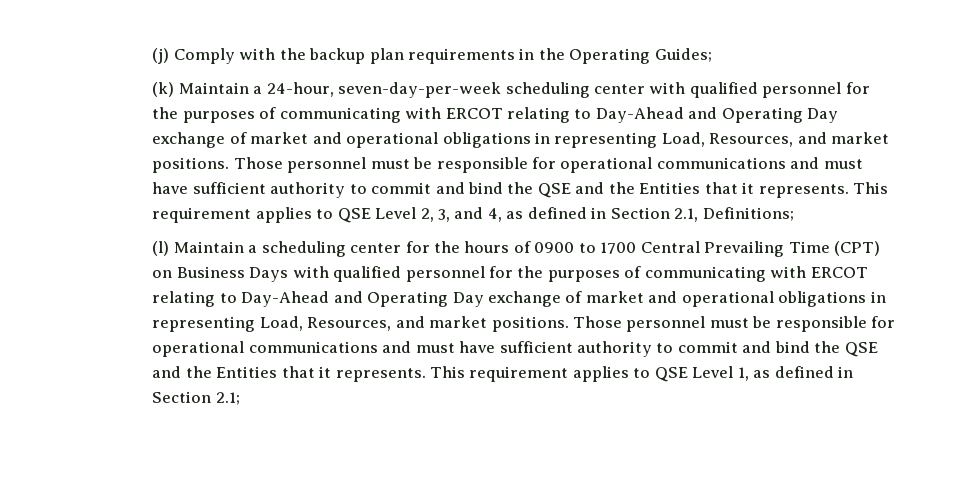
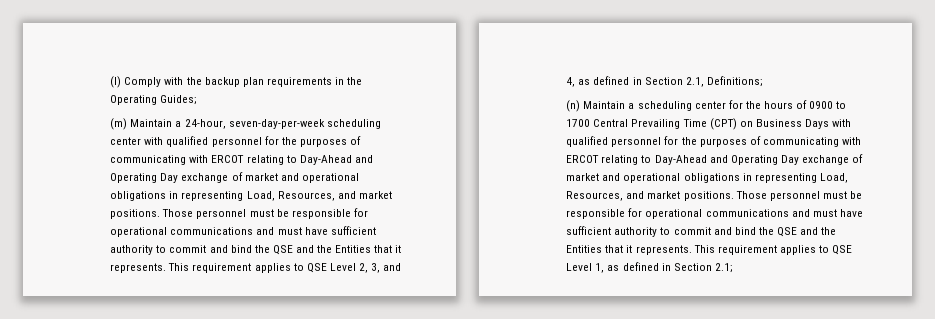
- (j) Comply with the backup plan requirements in the Operating Guides;
+ (l) Comply with the backup plan requirements in the Operating Guides;
- (k) Maintain a 24-hour, seven-day-per-week scheduling center with qualified personnel for the purposes of communicating with ERCOT relating to Day-Ahead and Operating Day exchange of market and operational obligations in representing Load, Resources, and market positions.
+ (m) Maintain a 24-hour, seven-day-per-week scheduling center with qualified personnel for the purposes of communicating with ERCOT relating to Day-Ahead and Operating Day exchange of market and operational obligations in representing Load, Resources, and market positions.
- (l) Maintain a scheduling center for the hours of 0900 to 1700 Central Prevailing Time (CPT) on Business Days with qualified personnel for the purposes of communicating with ERCOT relating to Day-Ahead and Operating Day exchange of market and operational obligations in representing Load, Resources, and market positions.
+ (n) Maintain a scheduling center for the hours of 0900 to 1700 Central Prevailing Time (CPT) on Business Days with qualified personnel for the purposes of communicating with ERCOT relating to Day-Ahead and Operating Day exchange of market and operational obligations in representing Load, Resources, and market positions.

